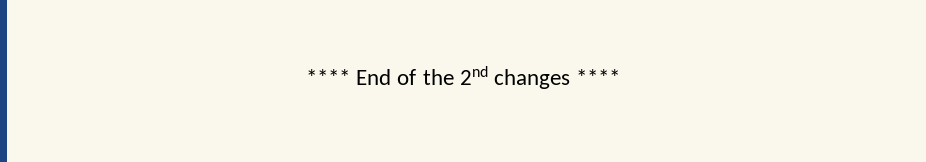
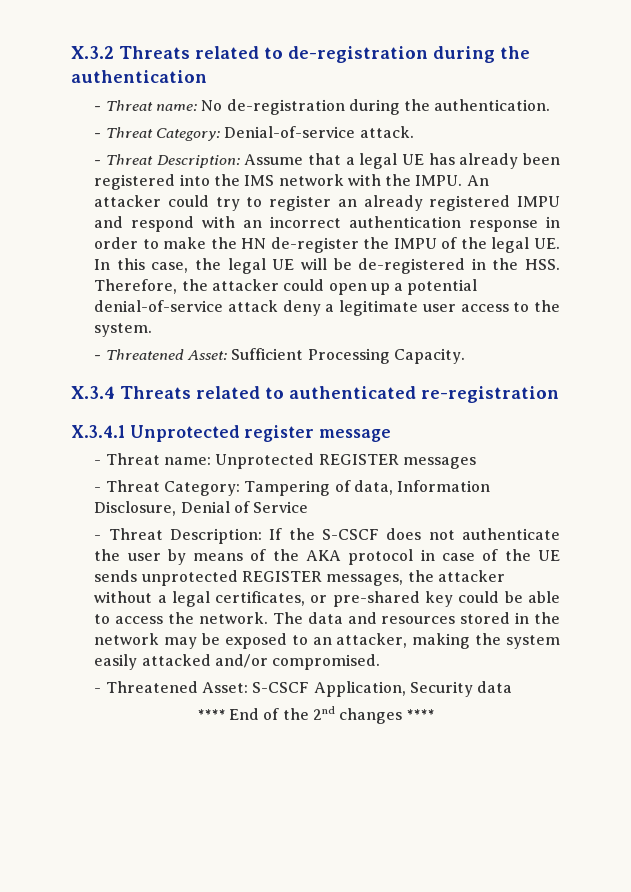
+ X.3.2 Threats related to de-registration during the authentication
+ - Threat name: No de-registration during the authentication.
+ - Threat Category: Denial-of-service attack.
+ - Threat Description: Assume that a legal UE has already been registered into the IMS network with the IMPU. An attacker could try to register an already registered IMPU and respond with an incorrect authentication response in order to make the HN de-register the IMPU of the legal UE. In this case, the legal UE will be de-registered in the HSS. Therefore, the attacker could open up a potential denial-of-service attack deny a legitimate user access to the system.
+ - Threatened Asset: Sufficient Processing Capacity.
+ X.3.4 Threats related to authenticated re-registration
+ X.3.4.1 Unprotected register message
+ - Threat name: Unprotected REGISTER messages
+ - Threat Category: Tampering of data, Information Disclosure, Denial of Service
+ - Threat Description: If the S-CSCF does not authenticate the user by means of the AKA protocol in case of the UE sends unprotected REGISTER messages, the attacker without a legal certificates, or pre-shared key could be able to access the network. The data and resources stored in the network may be exposed to an attacker, making the system easily attacked and/or compromised.
+ - Threatened Asset: S-CSCF Application, Security data

